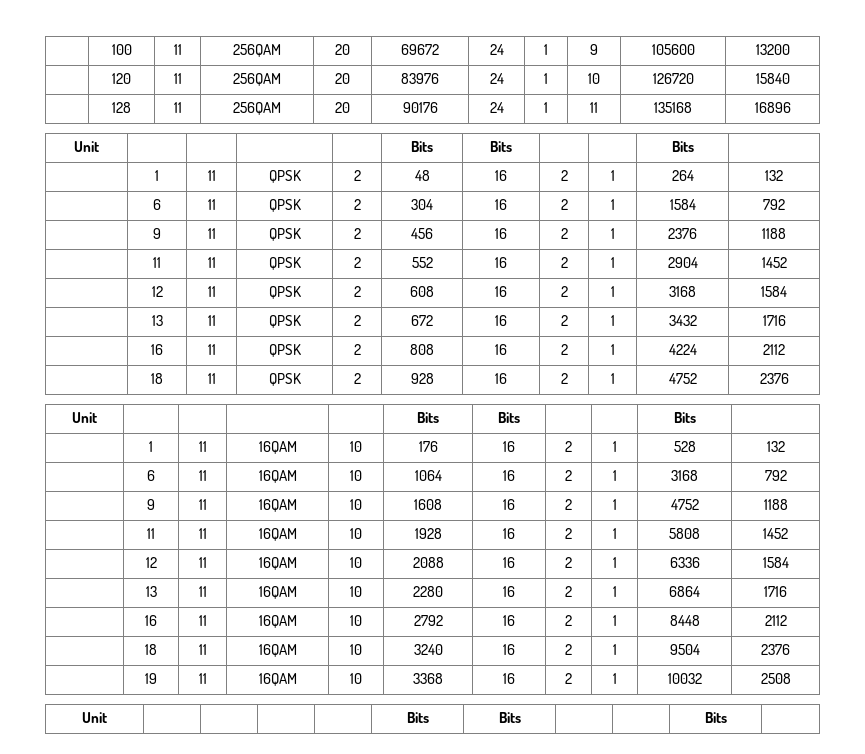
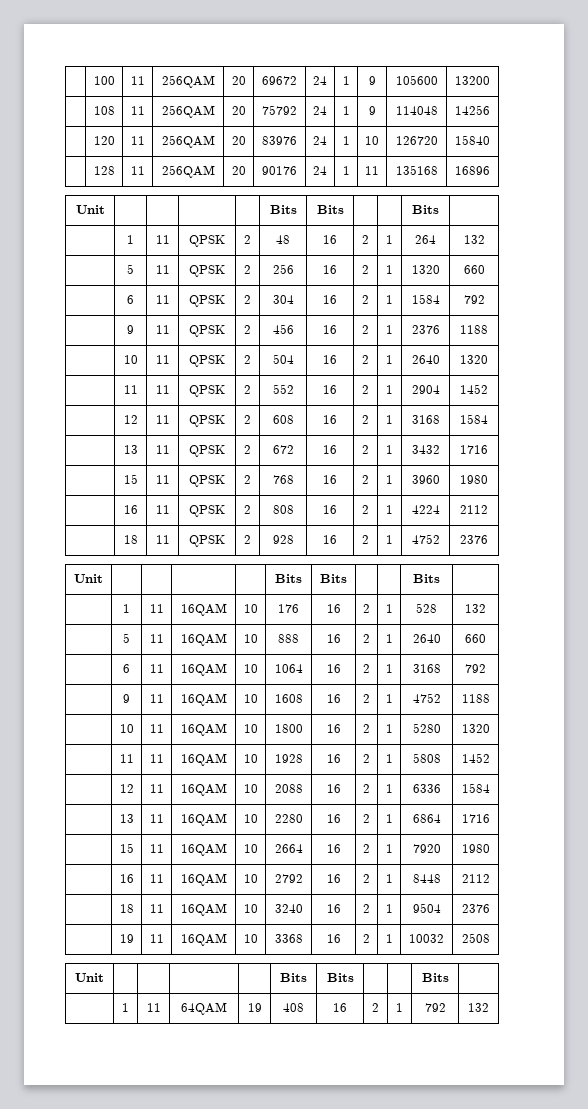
+ | 108 | 11 | 256QAM | 20 | 75792 | 24 | 1 | 9 | 114048 | 14256
+ | 5 | 11 | QPSK | 2 | 256 | 16 | 2 | 1 | 1320 | 660
+ | 10 | 11 | QPSK | 2 | 504 | 16 | 2 | 1 | 2640 | 1320
+ | 15 | 11 | QPSK | 2 | 768 | 16 | 2 | 1 | 3960 | 1980
+ | 5 | 11 | 16QAM | 10 | 888 | 16 | 2 | 1 | 2640 | 660
+ | 10 | 11 | 16QAM | 10 | 1800 | 16 | 2 | 1 | 5280 | 1320
+ | 15 | 11 | 16QAM | 10 | 2664 | 16 | 2 | 1 | 7920 | 1980
+ | 1 | 11 | 64QAM | 19 | 408 | 16 | 2 | 1 | 792 | 132

